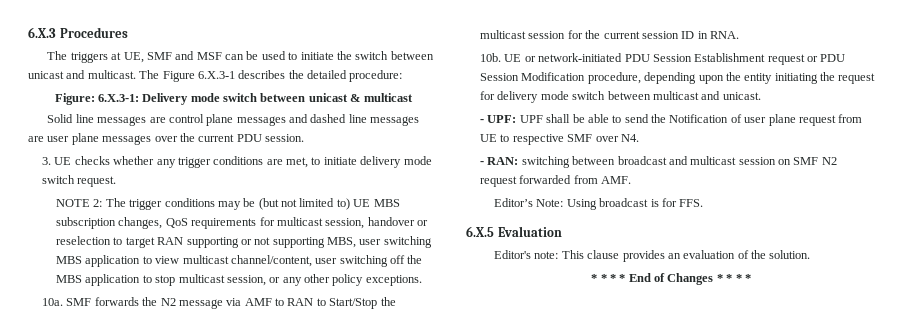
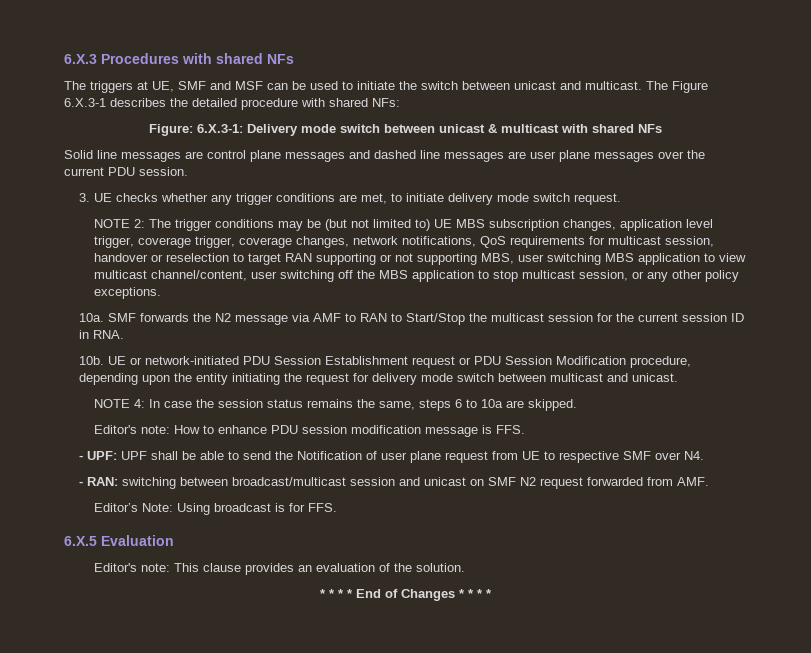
- 6.X.3 Procedures
+ 6.X.3 Procedures with shared NFs
- The Figure 6.X.3-1 describes the detailed procedure:
+ The Figure 6.X.3-1 describes the detailed procedure with shared NFs:
- Figure: 6.X.3-1: Delivery mode switch between unicast & multicast
+ Figure: 6.X.3-1: Delivery mode switch between unicast & multicast with shared NFs
- NOTE 2: The trigger conditions may be (but not limited to) UE MBS subscription changes, QoS requirements for multicast session, handover or reselection to target RAN supporting or not supporting MBS, user switching MBS application to view multicast channel/content, user switching off the MBS application to stop multicast session, or any other policy exceptions.
+ NOTE 2: The trigger conditions may be (but not limited to) UE MBS subscription changes, application level trigger, coverage trigger, coverage changes, network notifications, QoS requirements for multicast session, handover or reselection to target RAN supporting or not supporting MBS, user switching MBS application to view multicast channel/content, user switching off the MBS application to stop multicast session, or any other policy exceptions.
+ NOTE 4: In case the session status remains the same, steps 6 to 10a are skipped.
+ Editor's note: How to enhance PDU session modification message is FFS.
- - RAN: switching between broadcast and multicast session on SMF N2 request forwarded from AMF.
+ - RAN: switching between broadcast/multicast session and unicast on SMF N2 request forwarded from AMF.

